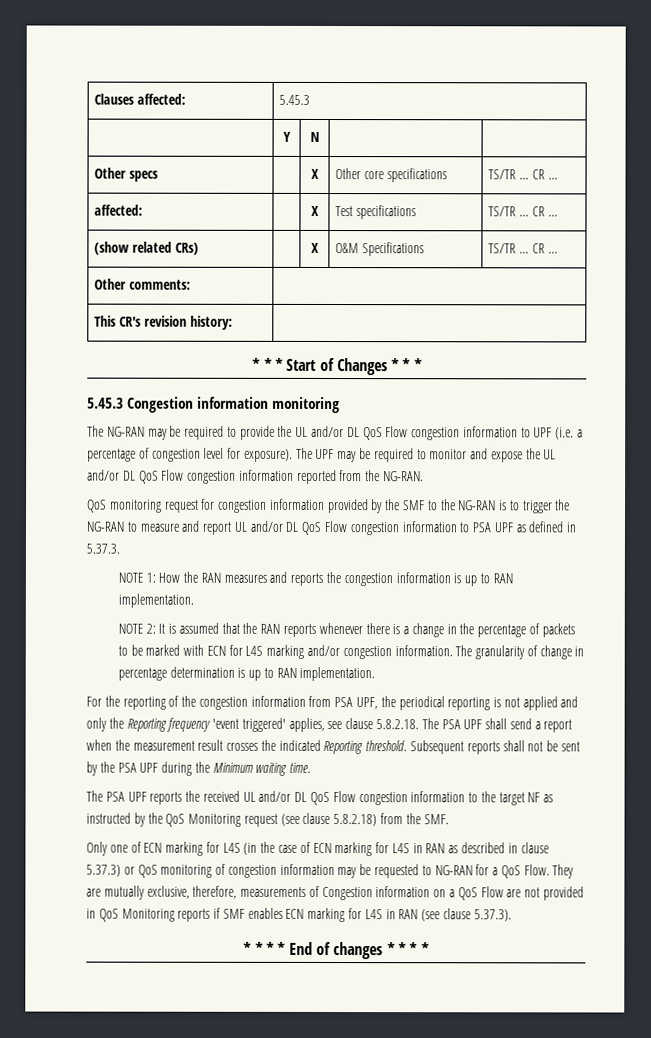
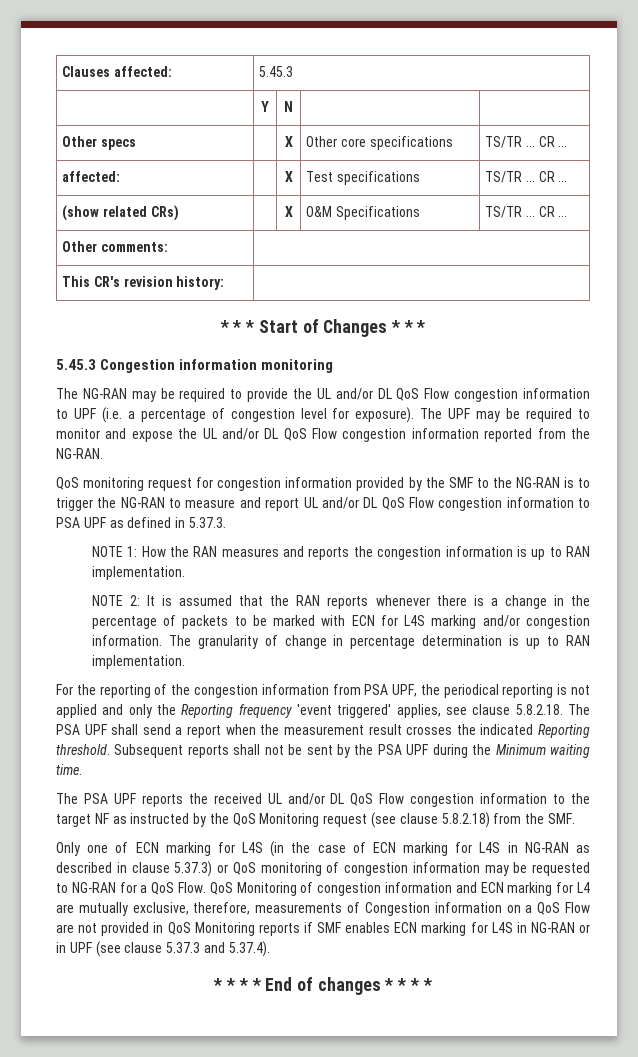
- Only one of ECN marking for L4S (in the case of ECN marking for L4S in RAN as described in clause 5.37.3) or QoS monitoring of congestion information may be requested to NG-RAN for a QoS Flow.
+ Only one of ECN marking for L4S (in the case of ECN marking for L4S in NG-RAN as described in clause 5.37.3) or QoS monitoring of congestion information may be requested to NG-RAN for a QoS Flow.
- They are mutually exclusive, therefore, measurements of Congestion information on a QoS Flow are not provided in QoS Monitoring reports if SMF enables ECN marking for L4S in RAN (see clause 5.37.3).
+ QoS Monitoring of congestion information and ECN marking for L4 are mutually exclusive, therefore, measurements of Congestion information on a QoS Flow are not provided in QoS Monitoring reports if SMF enables ECN marking for L4S in NG-RAN or in UPF (see clause 5.37.3 and 5.37.4).

